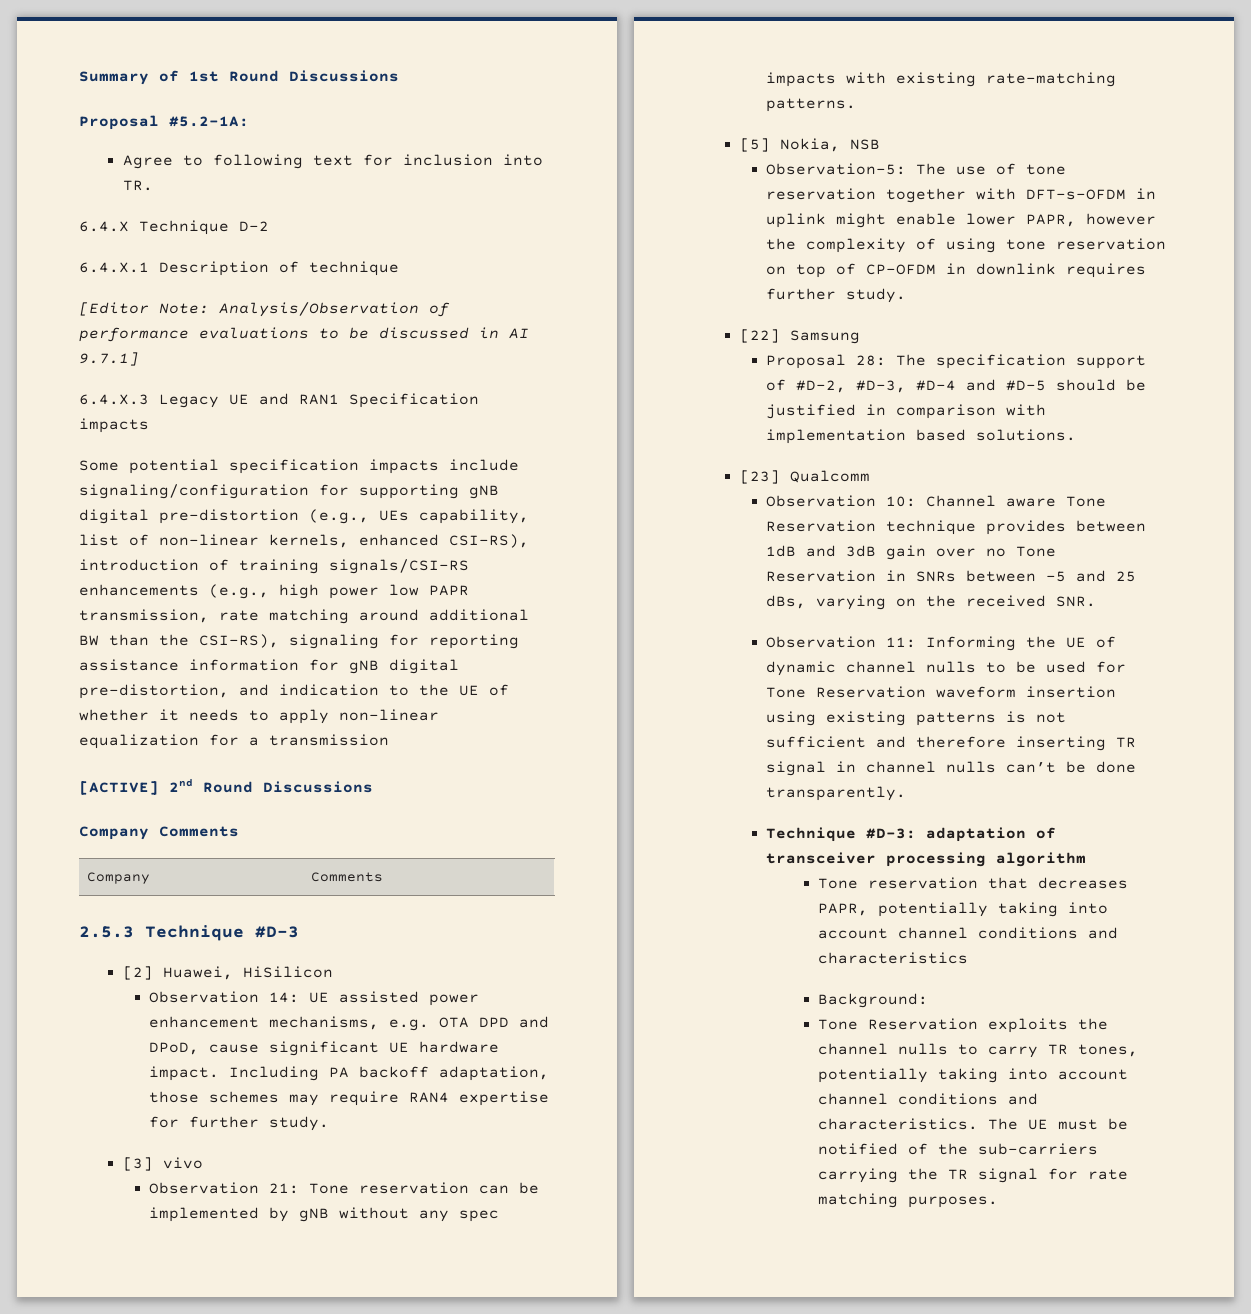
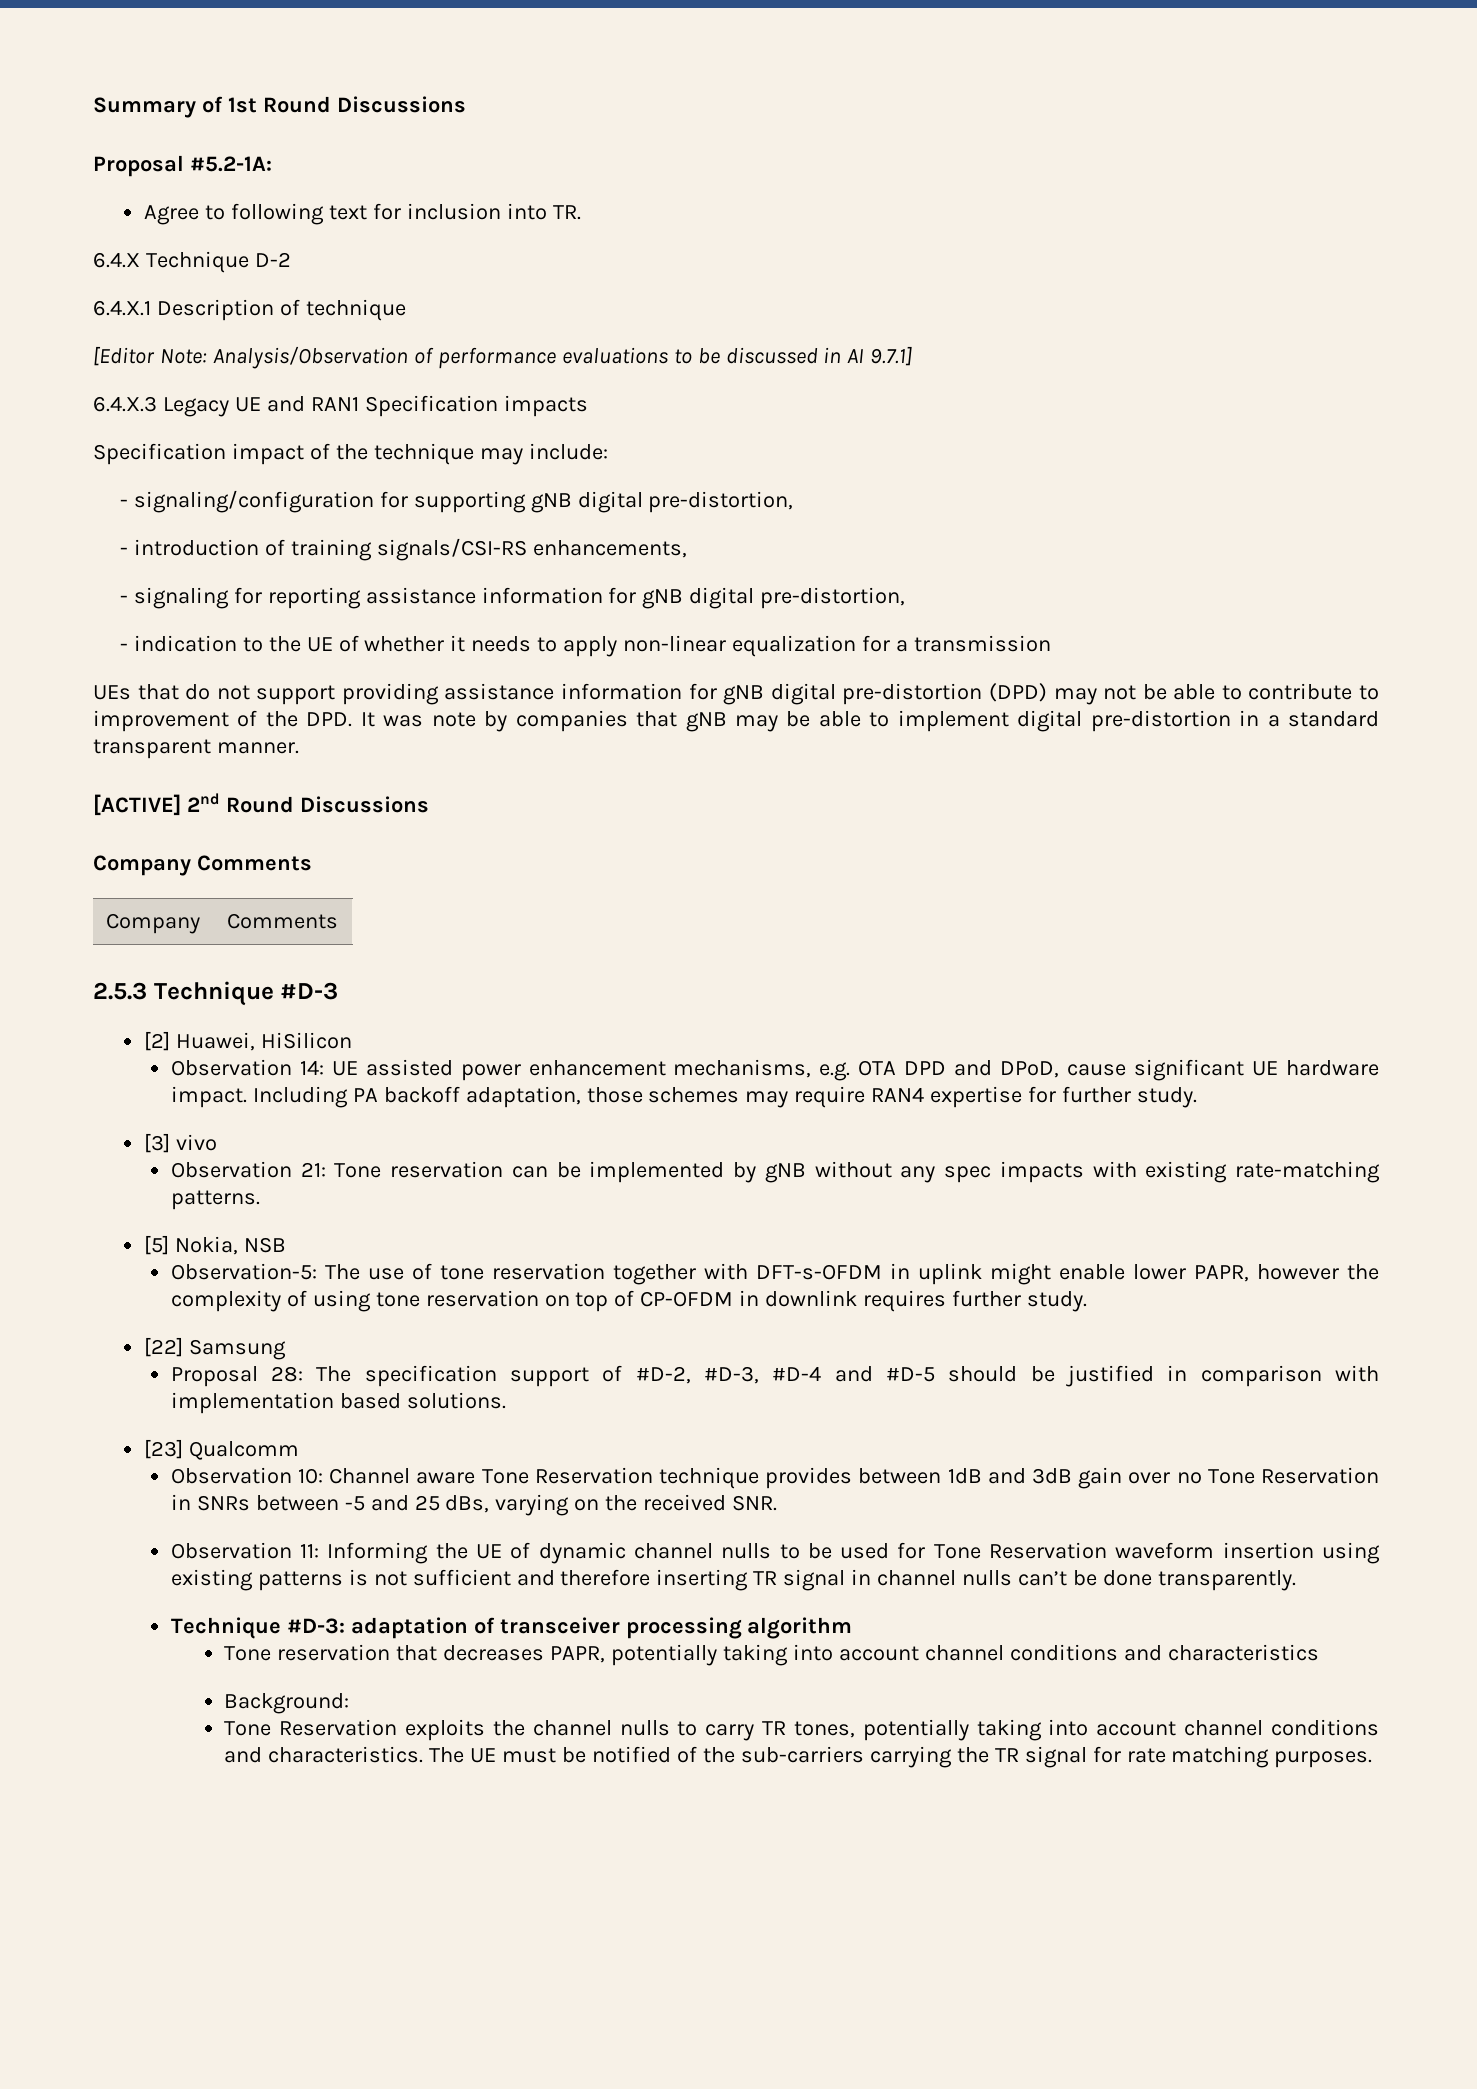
- Some potential specification impacts include signaling/configuration for supporting gNB digital pre-distortion (e.g., UEs capability, list of non-linear kernels, enhanced CSI-RS), introduction of training signals/CSI-RS enhancements (e.g., high power low PAPR transmission, rate matching around additional BW than the CSI-RS), signaling for reporting assistance information for gNB digital pre-distortion, and indication to the UE of whether it needs to apply non-linear equalization for a transmission
+ Specification impact of the technique may include:
+ - signaling/configuration for supporting gNB digital pre-distortion,
+ - introduction of training signals/CSI-RS enhancements,
+ - signaling for reporting assistance information for gNB digital pre-distortion,
+ - indication to the UE of whether it needs to apply non-linear equalization for a transmission
+ UEs that do not support providing assistance information for gNB digital pre-distortion (DPD) may not be able to contribute to improvement of the DPD. It was note by companies that gNB may be able to implement digital pre-distortion in a standard transparent manner.

